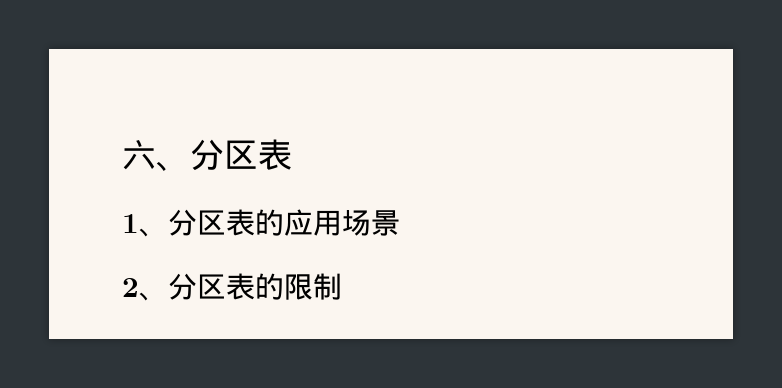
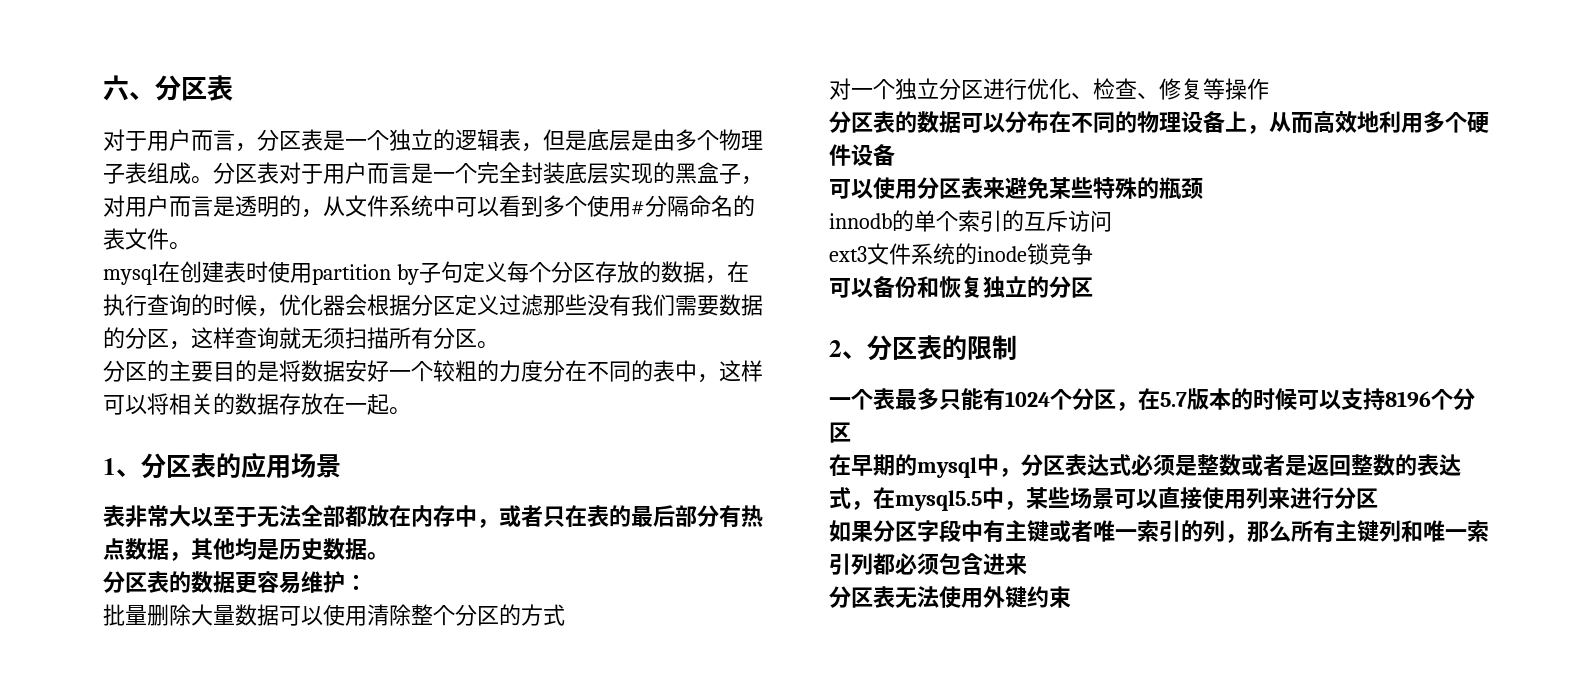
+ 对于用户而言，分区表是一个独立的逻辑表，但是底层是由多个物理子表组成。分区表对于用户而言是一个完全封装底层实现的黑盒子，对用户而言是透明的，从文件系统中可以看到多个使用#分隔命名的表文件。
+ mysql在创建表时使用partition by子句定义每个分区存放的数据，在执行查询的时候，优化器会根据分区定义过滤那些没有我们需要数据的分区，这样查询就无须扫描所有分区。
+ 分区的主要目的是将数据安好一个较粗的力度分在不同的表中，这样可以将相关的数据存放在一起。
+ 表非常大以至于无法全部都放在内存中，或者只在表的最后部分有热点数据，其他均是历史数据。
+ 分区表的数据更容易维护：
+ 批量删除大量数据可以使用清除整个分区的方式
+ 对一个独立分区进行优化、检查、修复等操作
+ 分区表的数据可以分布在不同的物理设备上，从而高效地利用多个硬件设备
+ 可以使用分区表来避免某些特殊的瓶颈
+ innodb的单个索引的互斥访问
+ ext3文件系统的inode锁竞争
+ 可以备份和恢复独立的分区
+ 一个表最多只能有1024个分区，在5.7版本的时候可以支持8196个分区
+ 在早期的mysql中，分区表达式必须是整数或者是返回整数的表达式，在mysql5.5中，某些场景可以直接使用列来进行分区
+ 如果分区字段中有主键或者唯一索引的列，那么所有主键列和唯一索引列都必须包含进来
+ 分区表无法使用外键约束

